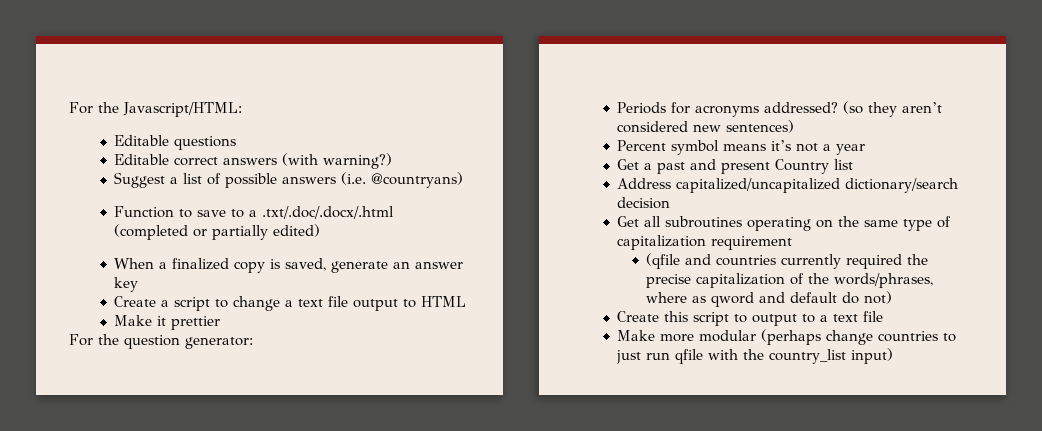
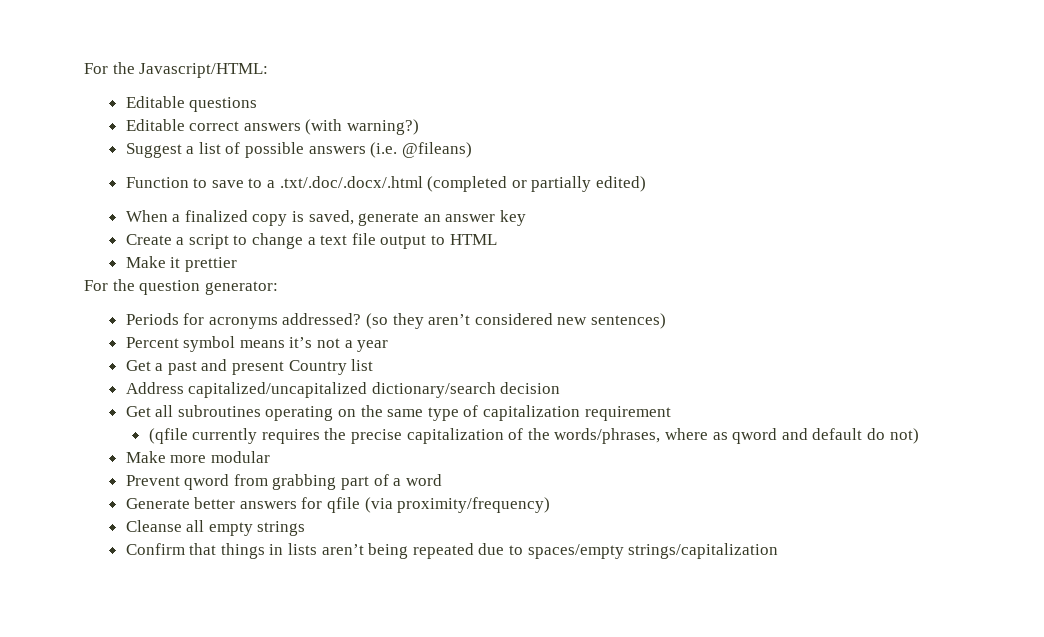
- Suggest a list of possible answers (i.e. @countryans)
+ Suggest a list of possible answers (i.e. @fileans)
- (qfile and countries currently required the precise capitalization of the words/phrases, where as qword and default do not)
+ (qfile currently requires the precise capitalization of the words/phrases, where as qword and default do not)
- Create this script to output to a text file
- Make more modular (perhaps change countries to just run qfile with the country_list input)
+ Make more modular
+ Prevent qword from grabbing part of a word
+ Generate better answers for qfile (via proximity/frequency)
+ Cleanse all empty strings
+ Confirm that things in lists aren’t being repeated due to spaces/empty strings/capitalization

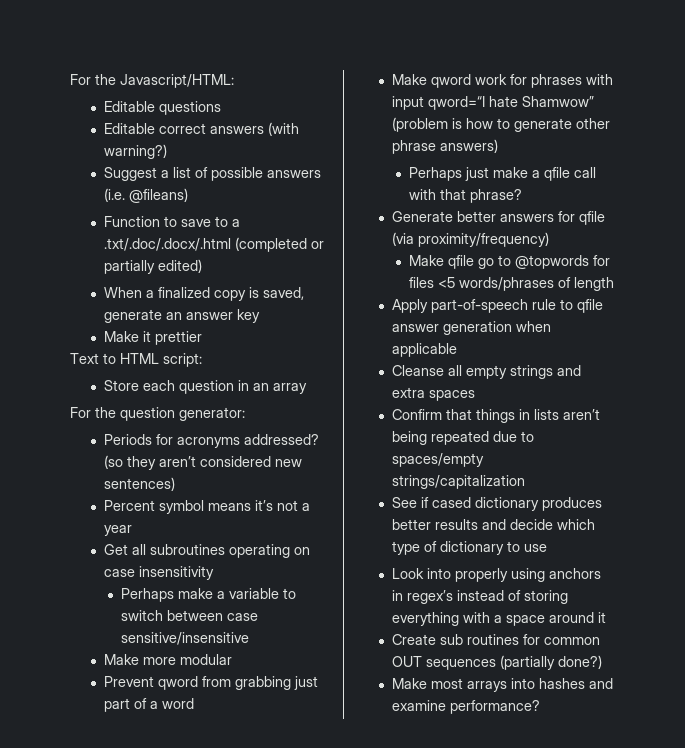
- Create a script to change a text file output to HTML
  Make it prettier
+ Text to HTML script:
+ Store each question in an array
- Get a past and present Country list
- Address capitalized/uncapitalized dictionary/search decision
- Get all subroutines operating on the same type of capitalization requirement
- (qfile currently requires the precise capitalization of the words/phrases, where as qword and default do not)
+ Get all subroutines operating on case insensitivity
+ Perhaps make a variable to switch between case sensitive/insensitive
- Prevent qword from grabbing part of a word
+ Prevent qword from grabbing just part of a word
+ Make qword work for phrases with input qword=“I hate Shamwow” (problem is how to generate other phrase answers)
+ Perhaps just make a qfile call with that phrase?
+ Make qfile go to @topwords for files <5 words/phrases of length
+ Apply part-of-speech rule to qfile answer generation when applicable
- Cleanse all empty strings
+ Cleanse all empty strings and extra spaces
+ See if cased dictionary produces better results and decide which type of dictionary to use
+ Look into properly using anchors in regex’s instead of storing everything with a space around it
+ Create sub routines for common OUT sequences (partially done?)
+ Make most arrays into hashes and examine performance?

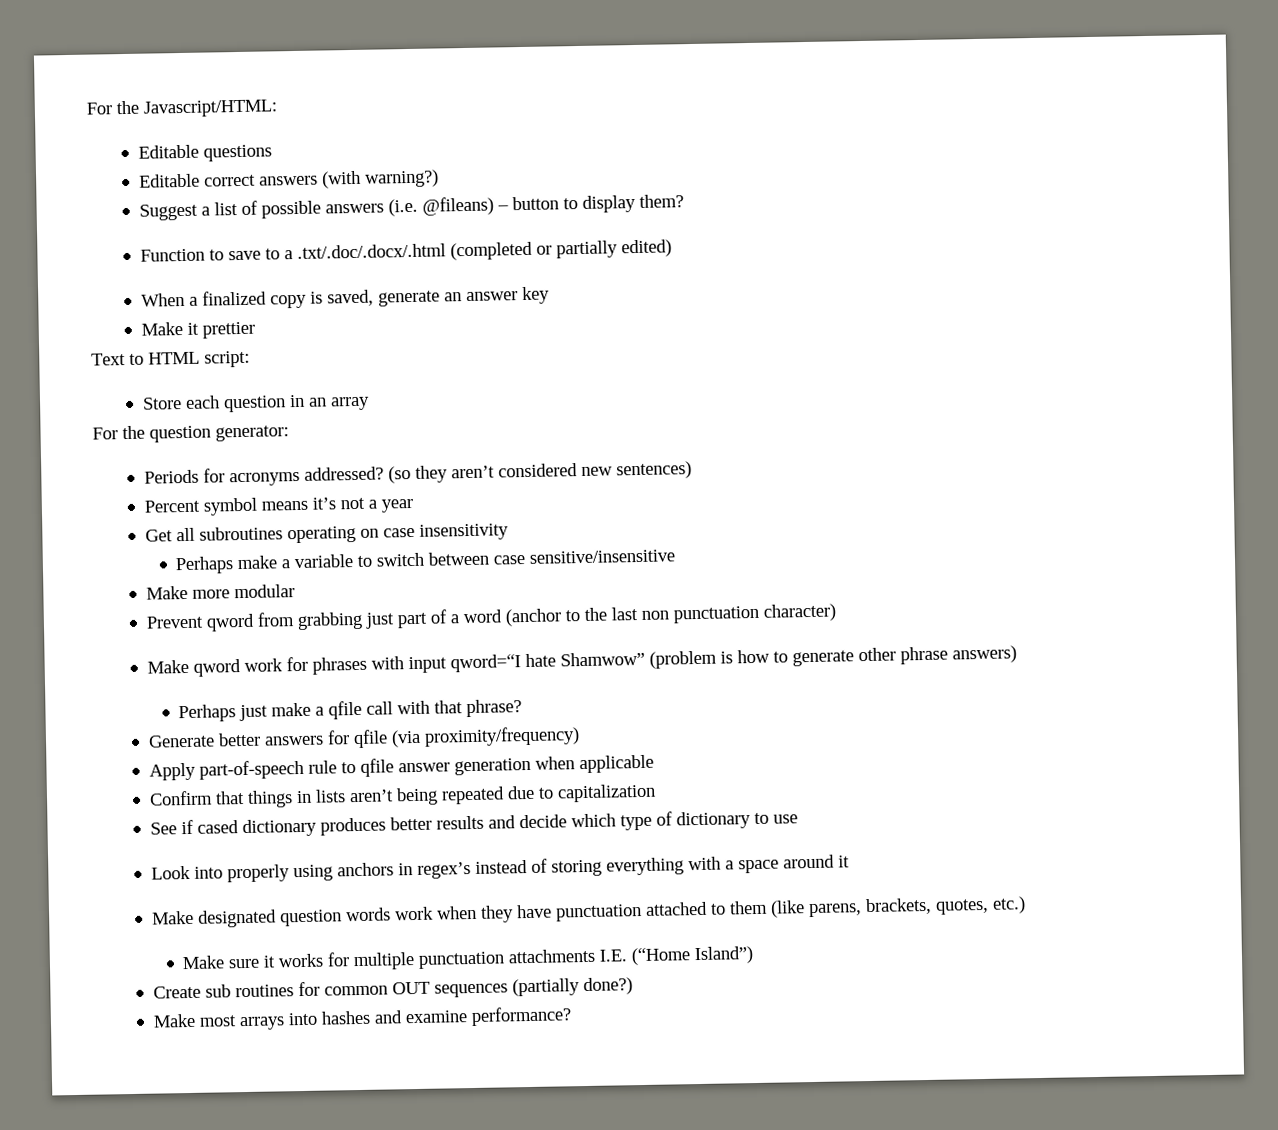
- Suggest a list of possible answers (i.e. @fileans)
+ Suggest a list of possible answers (i.e. @fileans) – button to display them?
- Prevent qword from grabbing just part of a word
+ Prevent qword from grabbing just part of a word (anchor to the last non punctuation character)
- Make qfile go to @topwords for files <5 words/phrases of length
- Cleanse all empty strings and extra spaces
- Confirm that things in lists aren’t being repeated due to spaces/empty strings/capitalization
+ Confirm that things in lists aren’t being repeated due to capitalization
+ Make designated question words work when they have punctuation attached to them (like parens, brackets, quotes, etc.)
+ Make sure it works for multiple punctuation attachments I.E. (“Home Island”)

